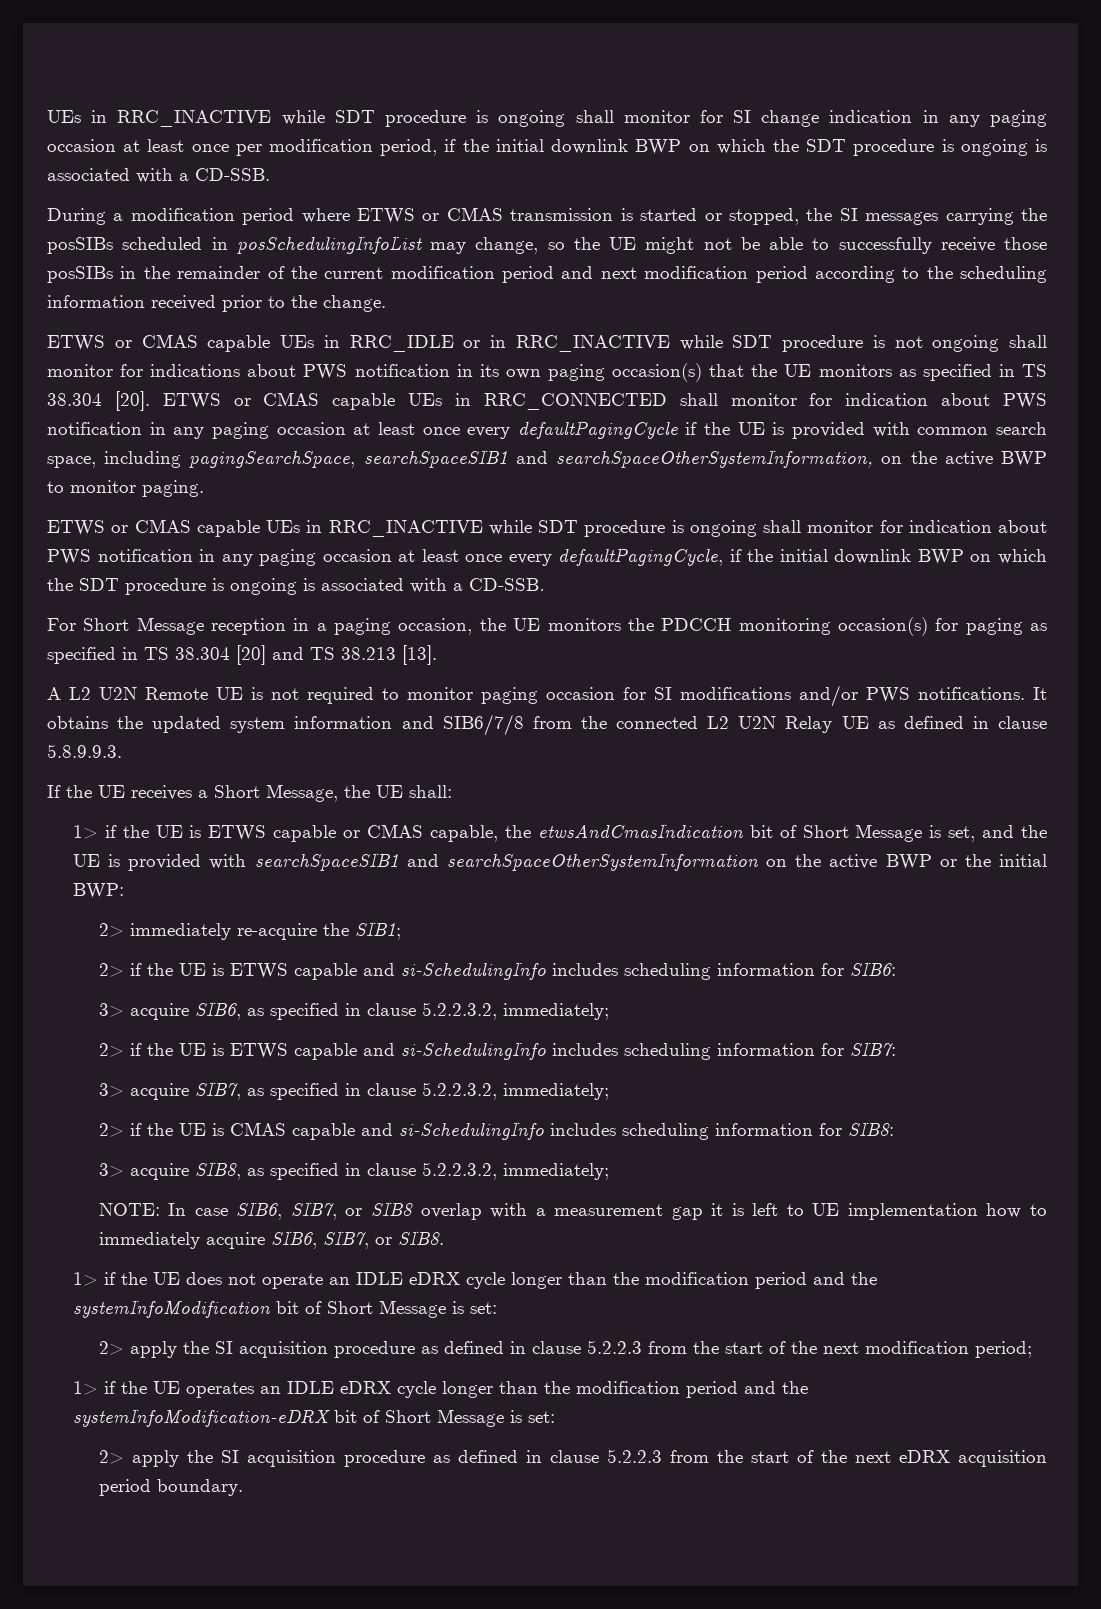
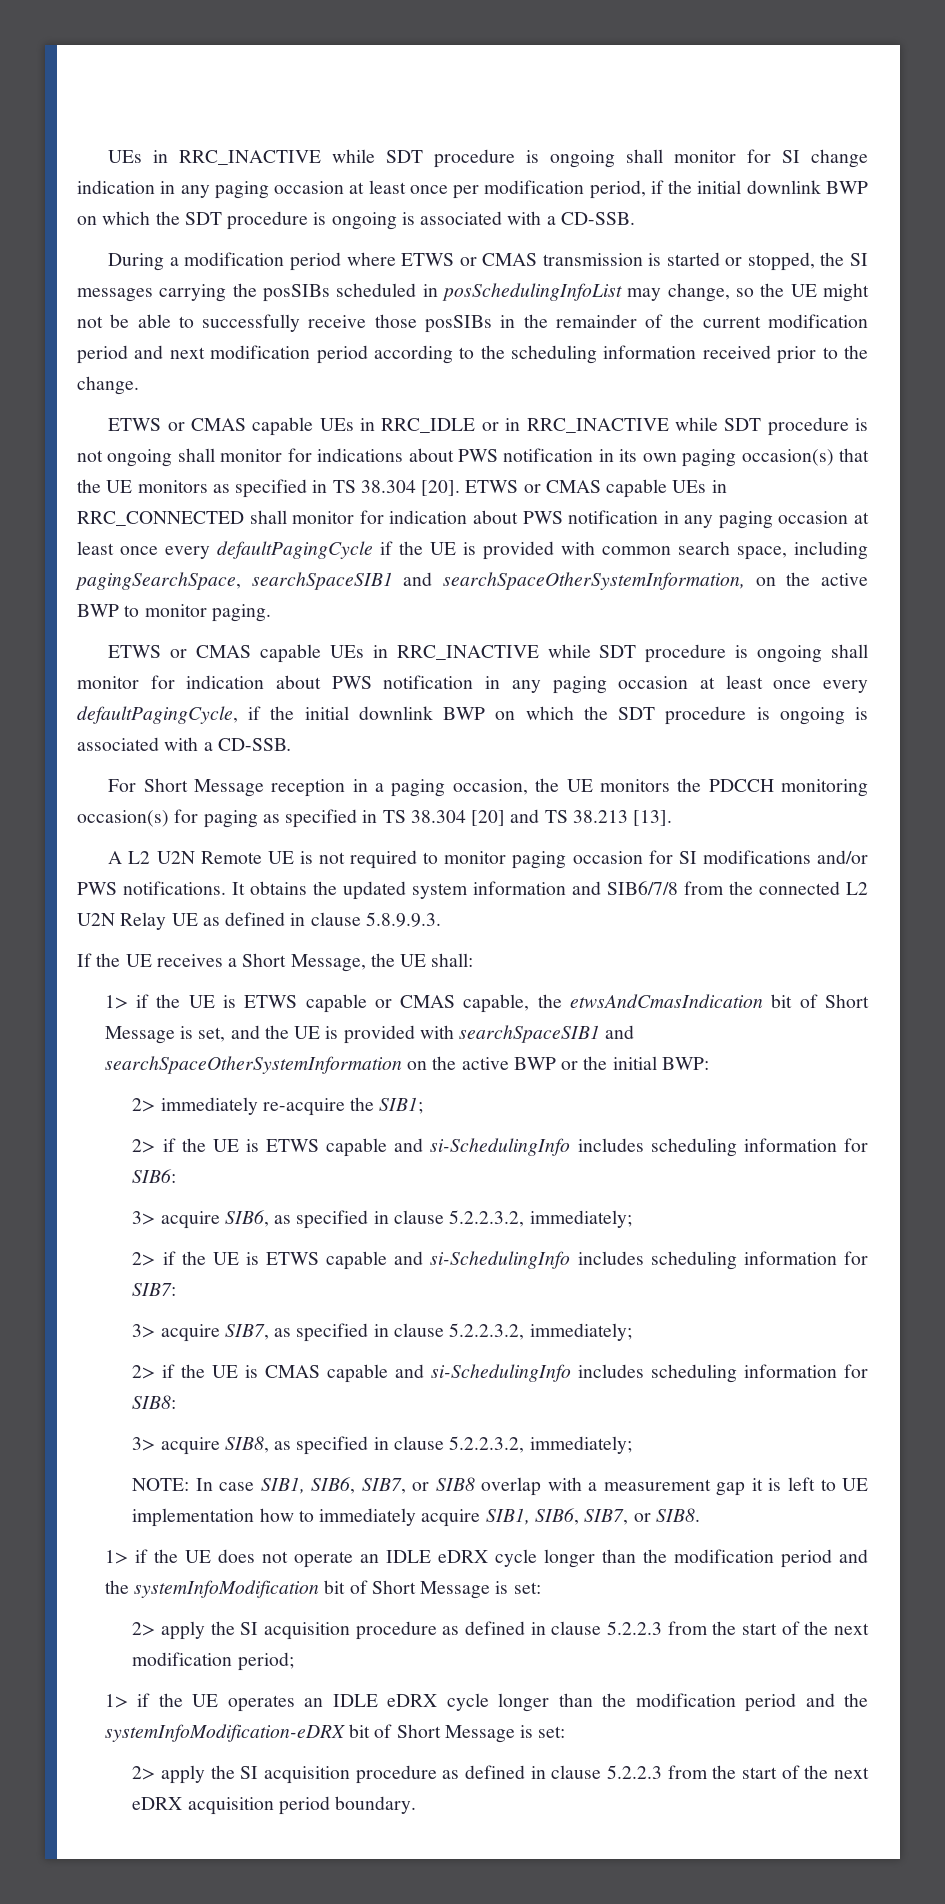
- NOTE: In case SIB6, SIB7, or SIB8 overlap with a measurement gap it is left to UE implementation how to immediately acquire SIB6, SIB7, or SIB8.
+ NOTE: In case SIB1, SIB6, SIB7, or SIB8 overlap with a measurement gap it is left to UE implementation how to immediately acquire SIB1, SIB6, SIB7, or SIB8.

